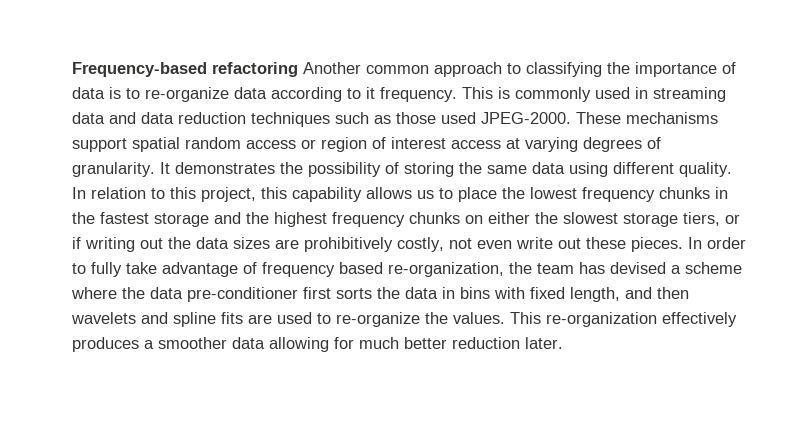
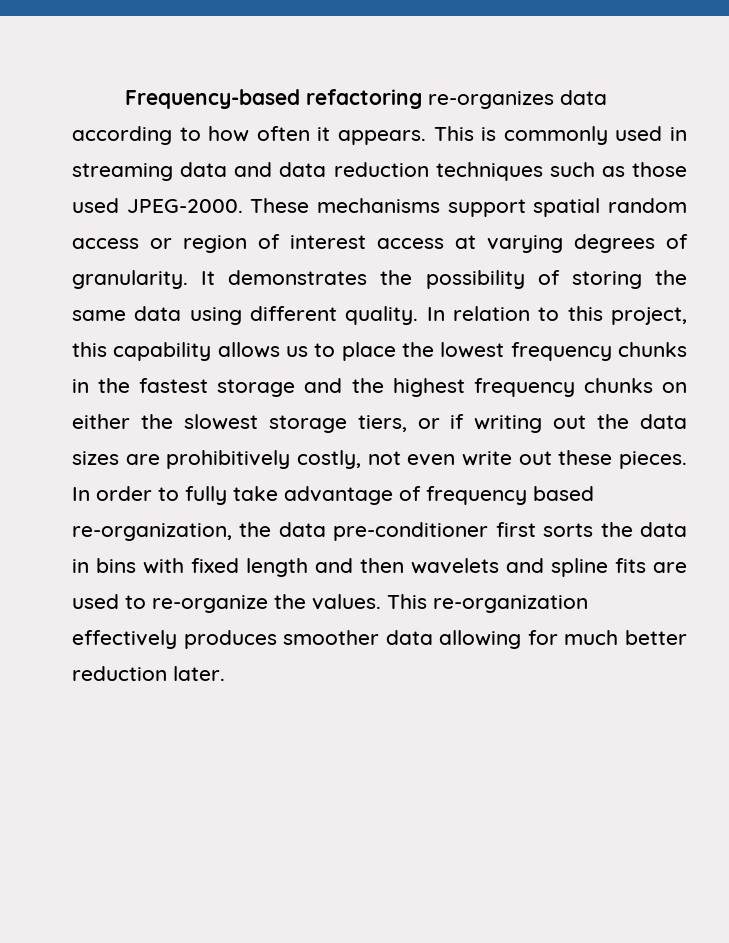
- Frequency-based refactoring Another common approach to classifying the importance of data is to re-organize data according to it frequency.
+ Frequency-based refactoring re-organizes data according to how often it appears.
- In order to fully take advantage of frequency based re-organization, the team has devised a scheme where the data pre-conditioner first sorts the data in bins with fixed length, and then wavelets and spline fits are used to re-organize the values.
+ In order to fully take advantage of frequency based re-organization, the data pre-conditioner first sorts the data in bins with fixed length and then wavelets and spline fits are used to re-organize the values.
- This re-organization effectively produces a smoother data allowing for much better reduction later.
+ This re-organization effectively produces smoother data allowing for much better reduction later.

